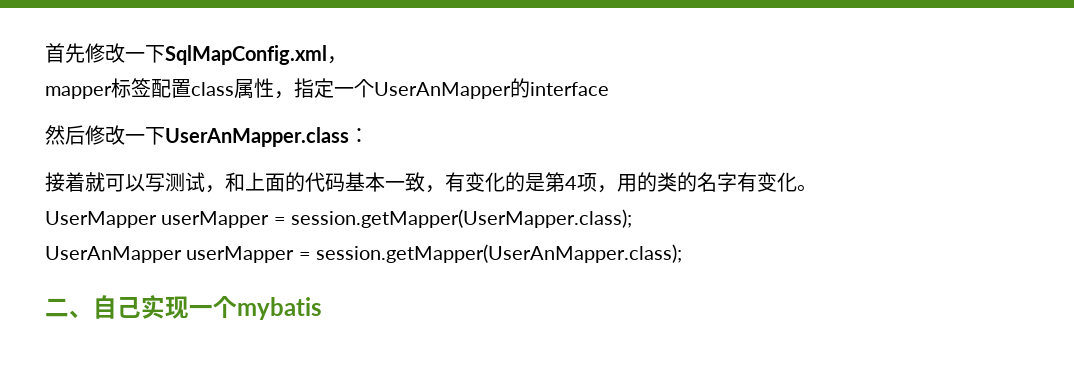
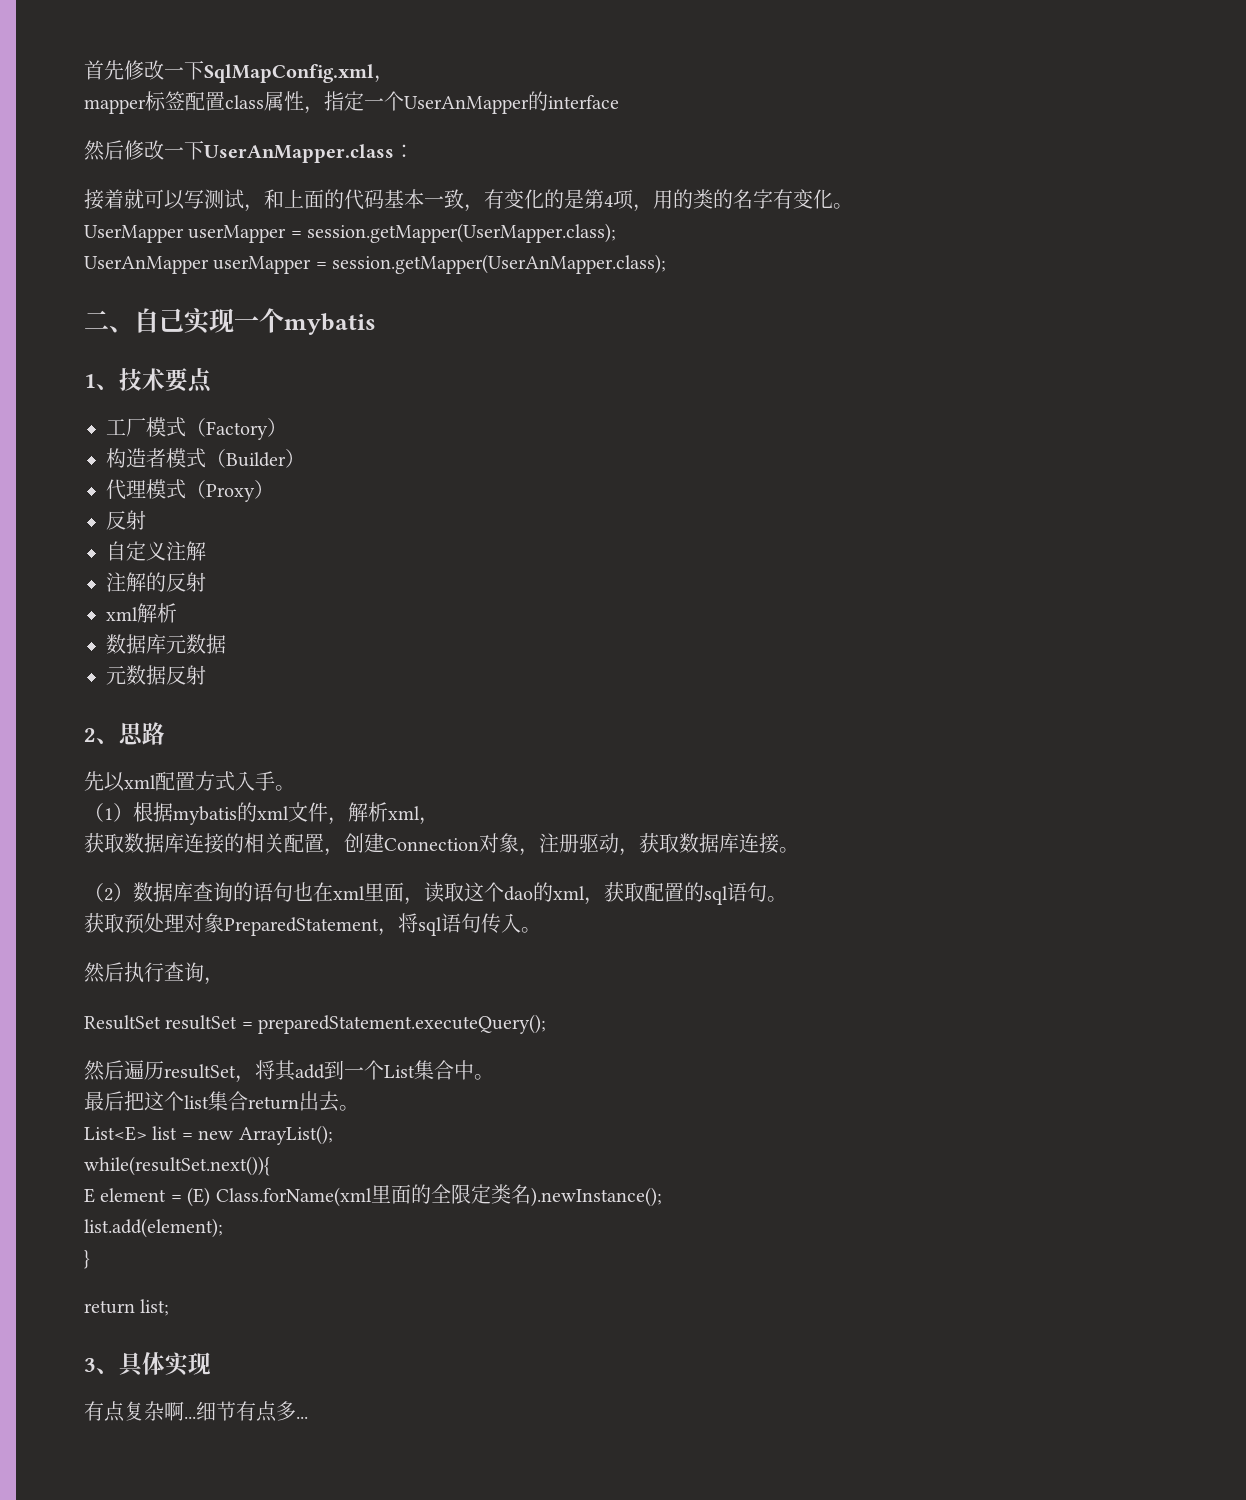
+ 1、技术要点
+ 工厂模式（Factory）
+ 构造者模式（Builder）
+ 代理模式（Proxy）
+ 反射
+ 自定义注解
+ 注解的反射
+ xml解析
+ 数据库元数据
+ 元数据反射
+ 2、思路
+ 先以xml配置方式入手。
+ （1）根据mybatis的xml文件，解析xml，
+ 获取数据库连接的相关配置，创建Connection对象，注册驱动，获取数据库连接。
+ （2）数据库查询的语句也在xml里面，读取这个dao的xml，获取配置的sql语句。
+ 获取预处理对象PreparedStatement，将sql语句传入。
+ 然后执行查询，
+ ResultSet resultSet = preparedStatement.executeQuery();
+ 然后遍历resultSet，将其add到一个List集合中。
+ 最后把这个list集合return出去。
+ List<E> list = new ArrayList();
+ while(resultSet.next()){
+ E element = (E) Class.forName(xml里面的全限定类名).newInstance();
+ list.add(element);
+ }
+ return list;
+ 3、具体实现
+ 有点复杂啊...细节有点多...

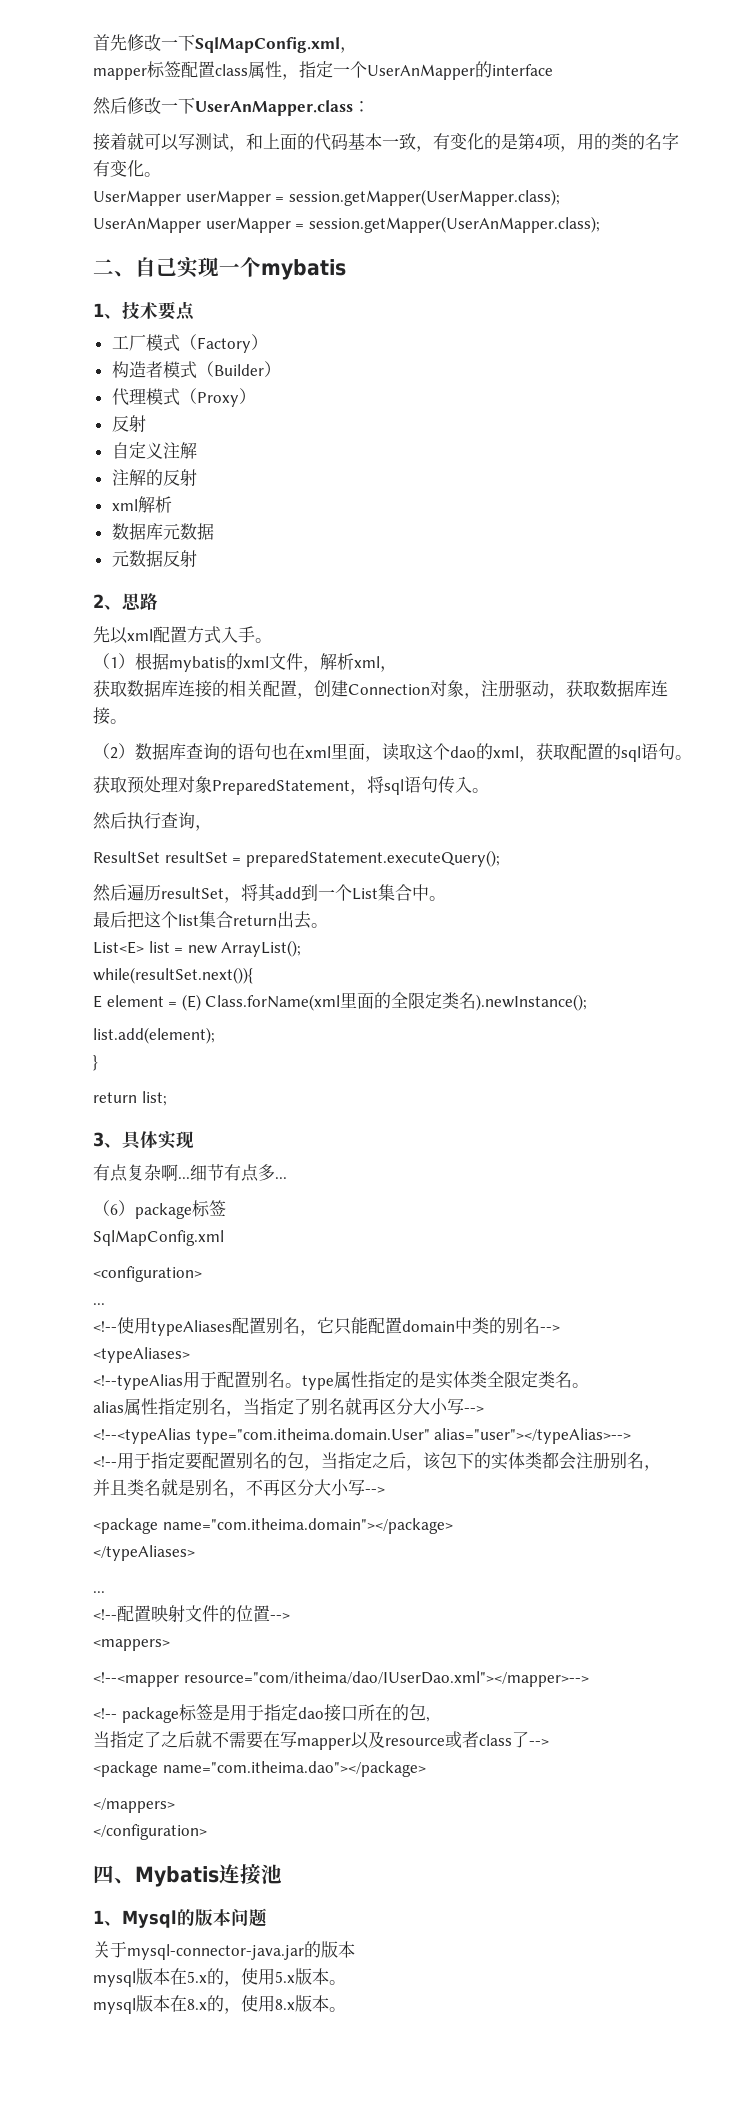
+ （6）package标签
+ SqlMapConfig.xml
+ <configuration>
+ ...
+ <!--使用typeAliases配置别名，它只能配置domain中类的别名-->
+ <typeAliases>
+ <!--typeAlias用于配置别名。type属性指定的是实体类全限定类名。
+ alias属性指定别名，当指定了别名就再区分大小写-->
+ <!--<typeAlias type="com.itheima.domain.User" alias="user"></typeAlias>-->
+ <!--用于指定要配置别名的包，当指定之后，该包下的实体类都会注册别名，
+ 并且类名就是别名，不再区分大小写-->
+ <package name="com.itheima.domain"></package>
+ </typeAliases>
+ ...
+ <!--配置映射文件的位置-->
+ <mappers>
+ <!--<mapper resource="com/itheima/dao/IUserDao.xml"></mapper>-->
+ <!-- package标签是用于指定dao接口所在的包,
+ 当指定了之后就不需要在写mapper以及resource或者class了-->
+ <package name="com.itheima.dao"></package>
+ </mappers>
+ </configuration>
+ 四、Mybatis连接池
+ 1、Mysql的版本问题
+ 关于mysql-connector-java.jar的版本
+ mysql版本在5.x的，使用5.x版本。
+ mysql版本在8.x的，使用8.x版本。

